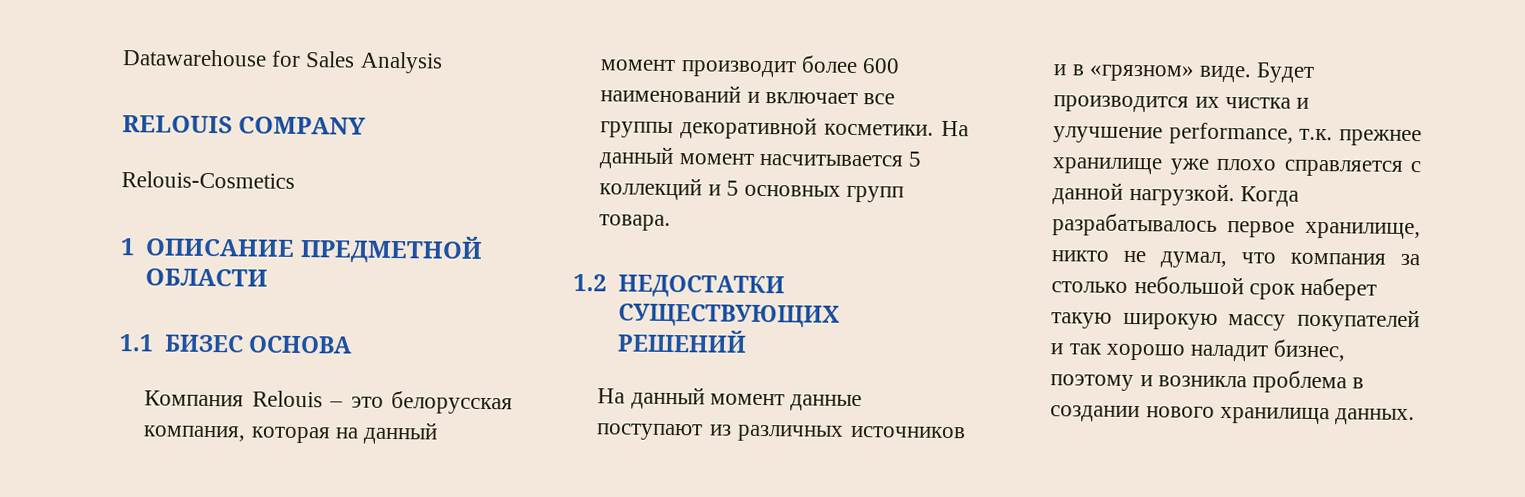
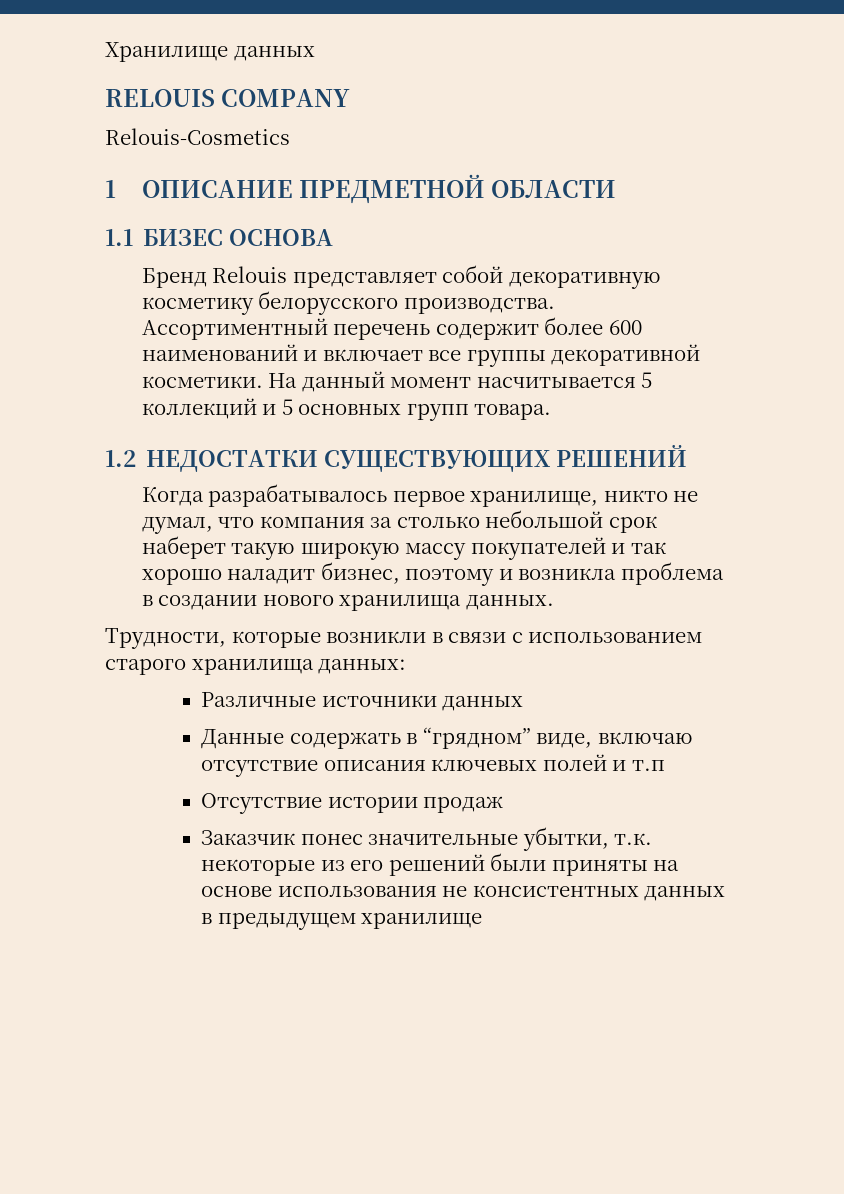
- Datawarehouse for Sales Analysis
+ Хранилище данных
- Компания Relouis – это белорусская компания, которая на данный момент производит более 600 наименований и включает все группы декоративной косметики.
+ Бренд Relouis представляет собой декоративную косметику белорусского производства. Ассортиментный перечень содержит более 600 наименований и включает все группы декоративной косметики.
- На данный момент данные поступают из различных источников и в «грязном» виде. Будет производится их чистка и улучшение performance, т.к. прежнее хранилище уже плохо справляется с данной нагрузкой.
+ Трудности, которые возникли в связи с использованием старого хранилища данных:
+ Различные источники данных
+ Данные содержать в “грядном” виде, включаю отсутствие описания ключевых полей и т.п
+ Отсутствие истории продаж
+ Заказчик понес значительные убытки, т.к. некоторые из его решений были приняты на основе использования не консистентных данных в предыдущем хранилище

